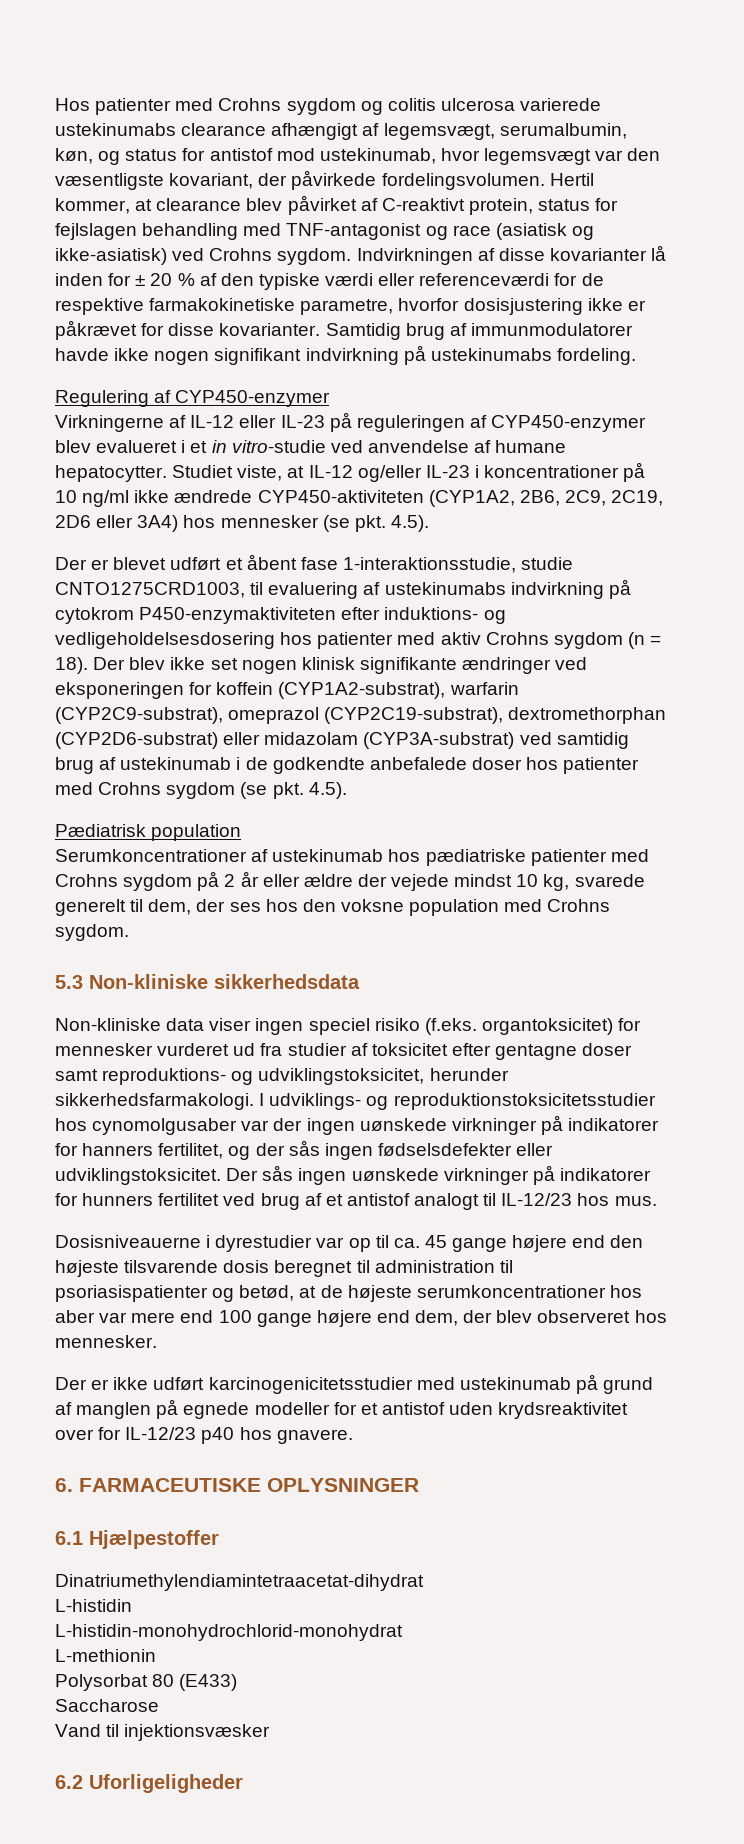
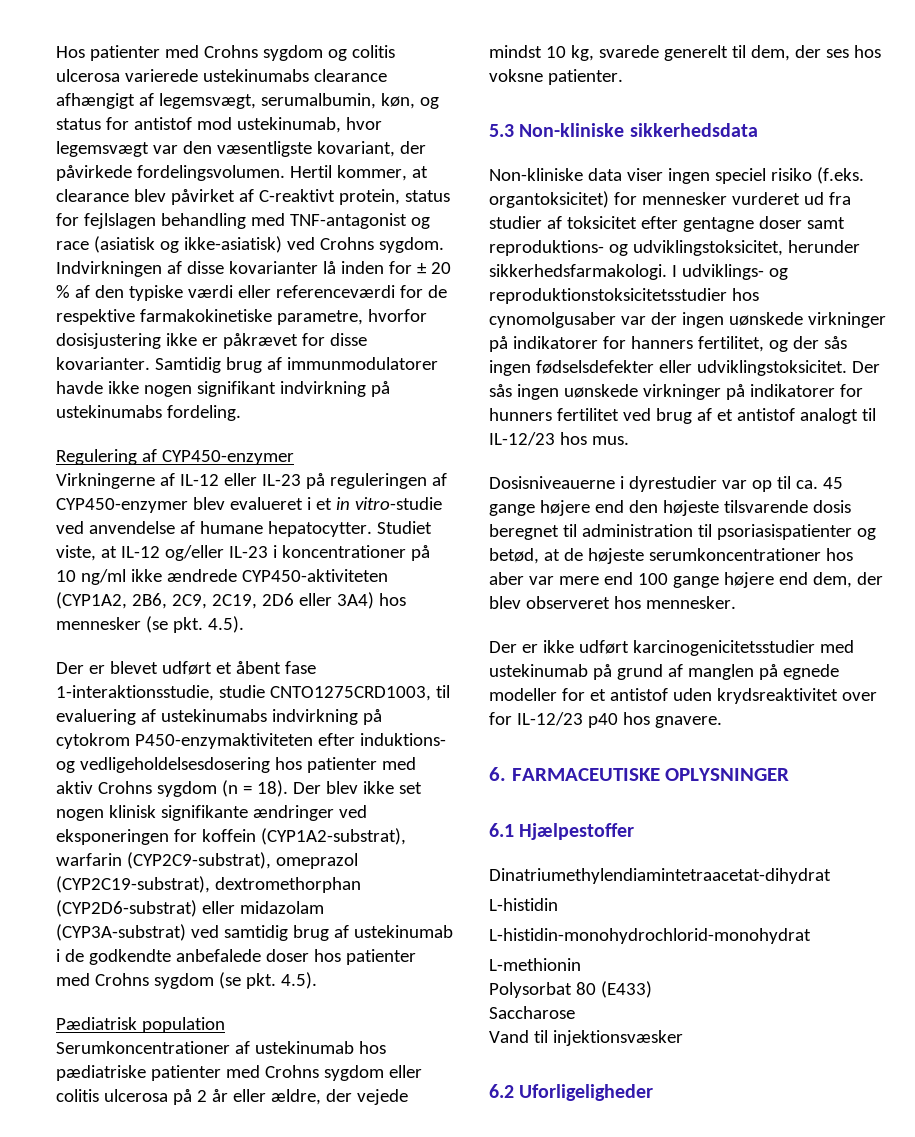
- Serumkoncentrationer af ustekinumab hos pædiatriske patienter med Crohns sygdom på 2 år eller ældre der vejede mindst 10 kg, svarede generelt til dem, der ses hos den voksne population med Crohns sygdom.
+ Serumkoncentrationer af ustekinumab hos pædiatriske patienter med Crohns sygdom eller colitis ulcerosa på 2 år eller ældre, der vejede mindst 10 kg, svarede generelt til dem, der ses hos voksne patienter.

